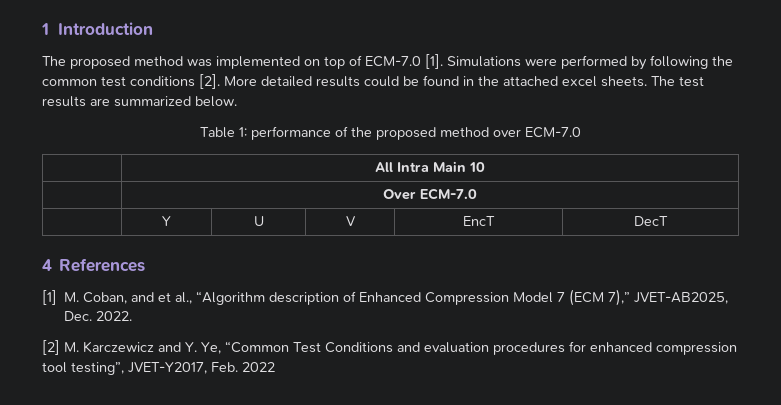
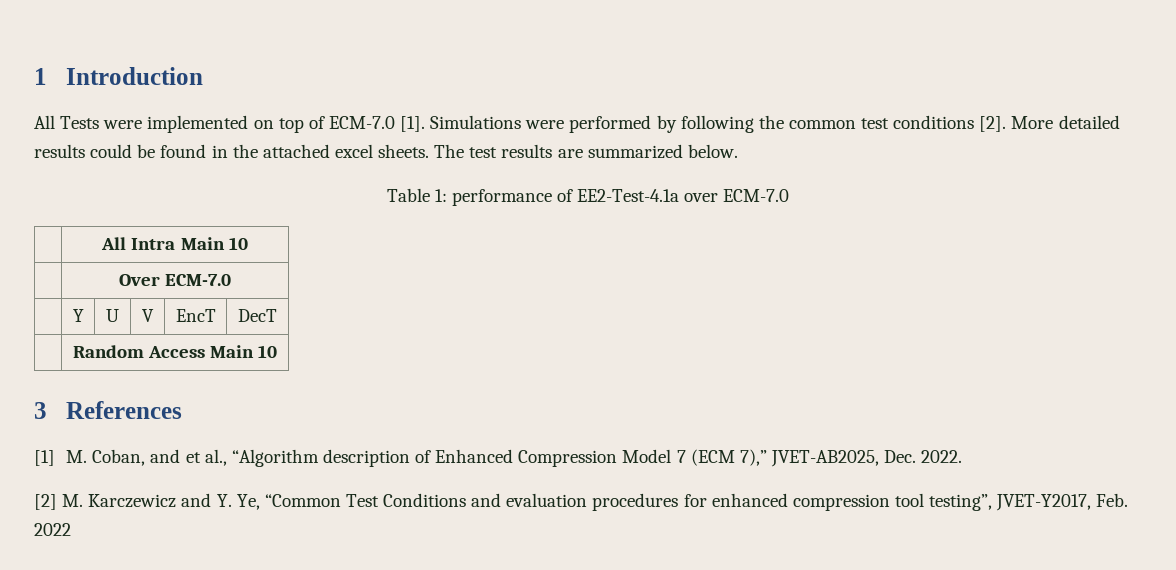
- The proposed method was implemented on top of ECM-7.0 [1].
+ All Tests were implemented on top of ECM-7.0 [1].
- Table 1: performance of the proposed method over ECM-7.0
+ Table 1: performance of EE2-Test-4.1a over ECM-7.0
- 4 References
+ | Random Access Main 10
+ 3 References

